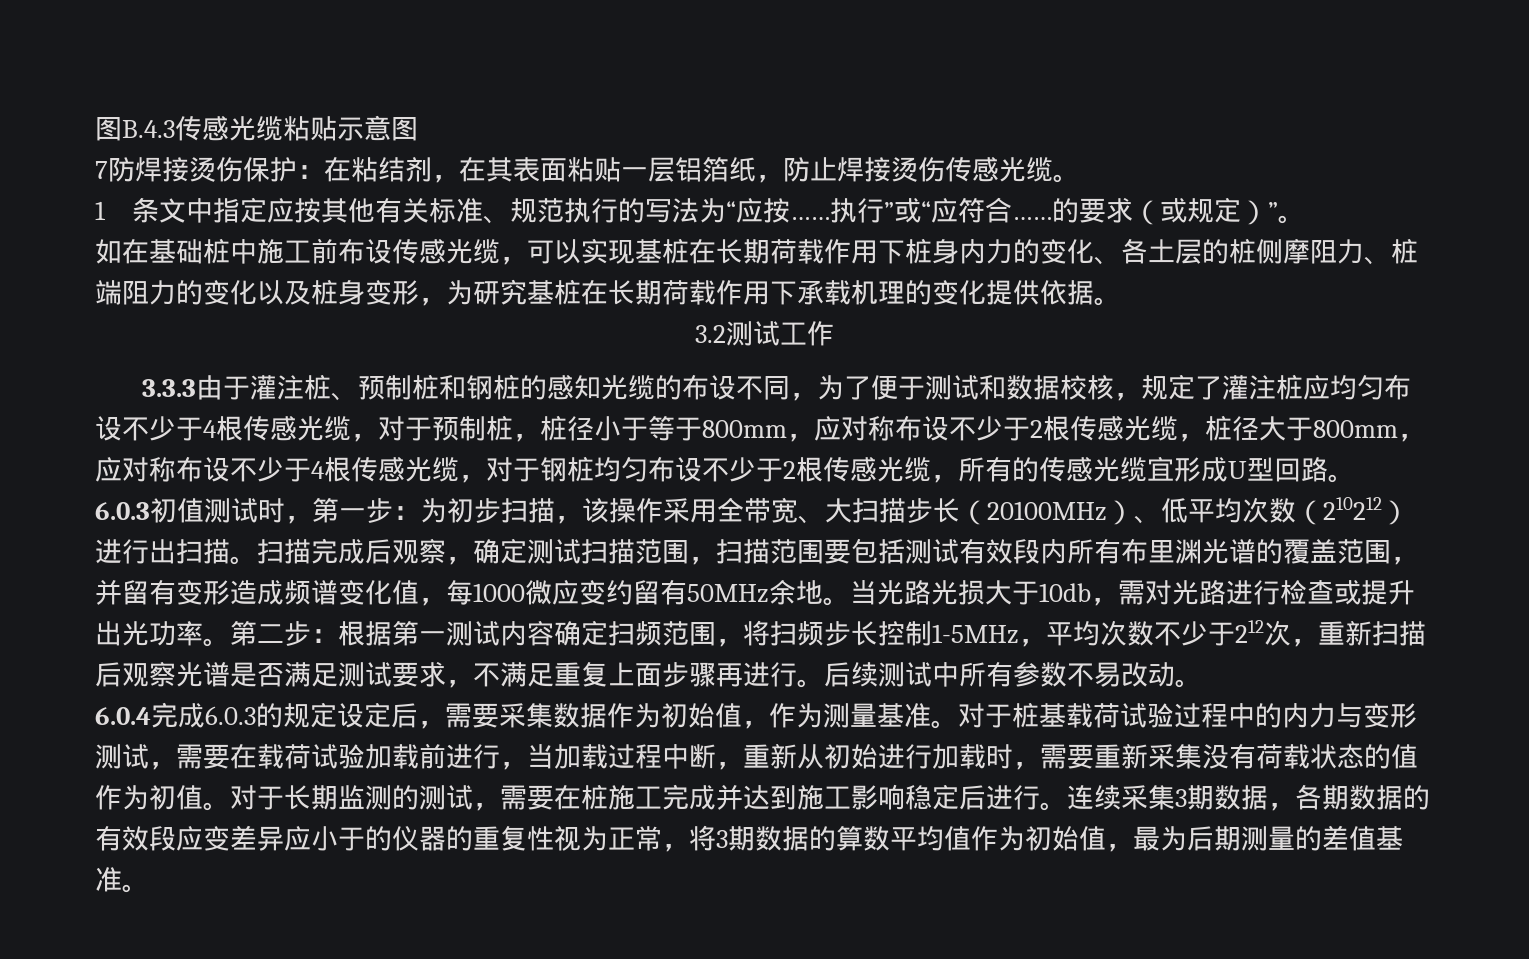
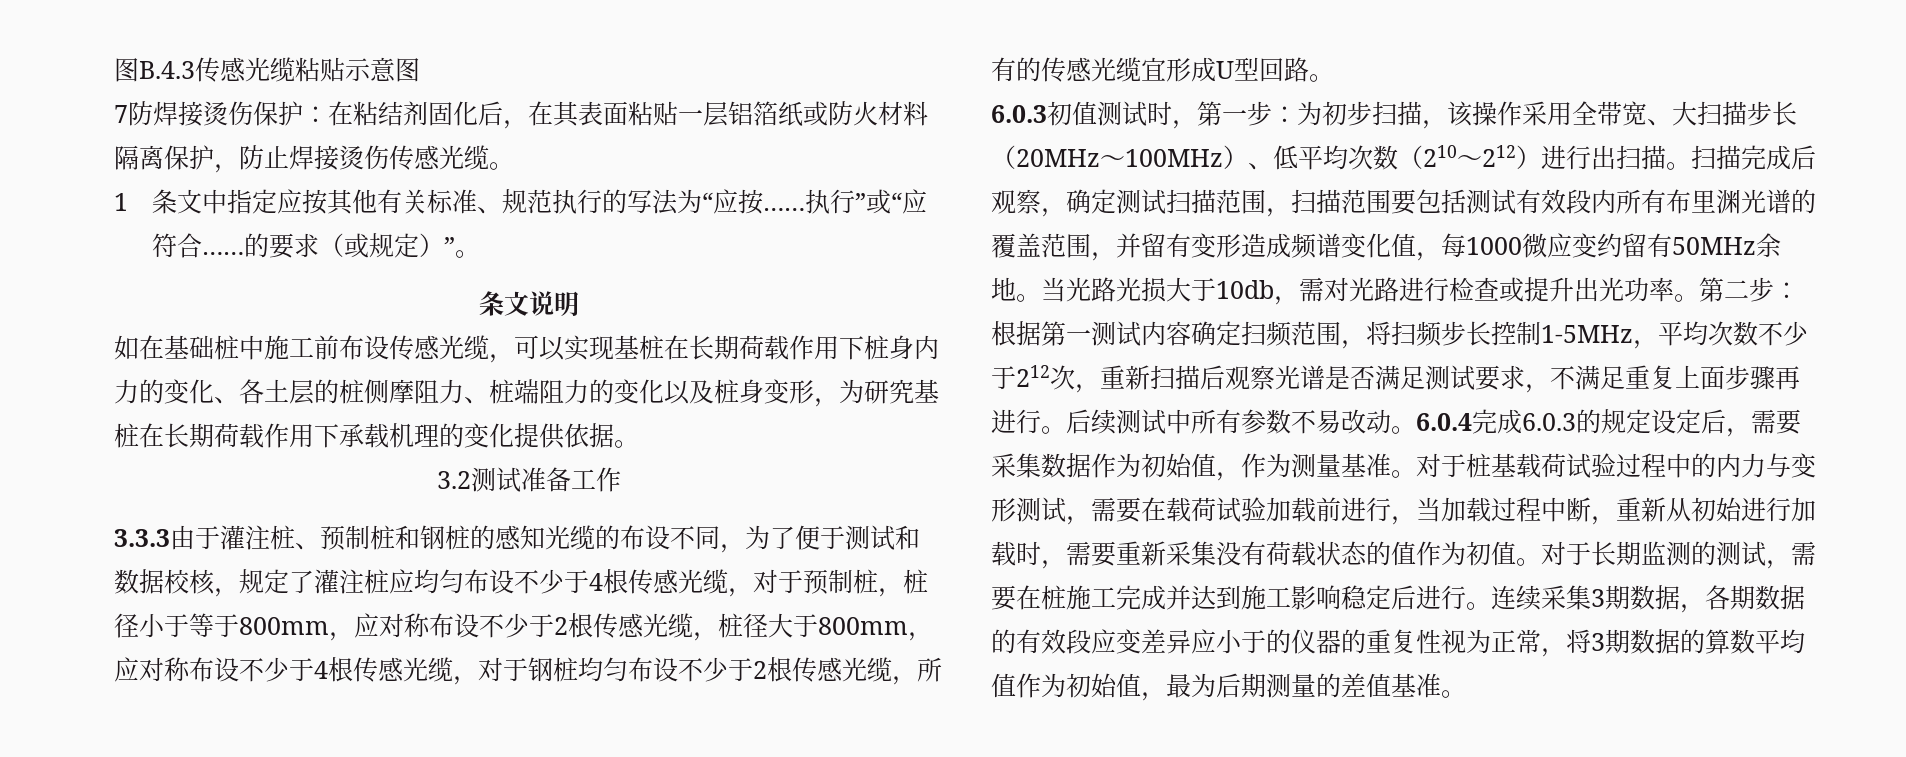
- 7防焊接烫伤保护：在粘结剂，在其表面粘贴一层铝箔纸，防止焊接烫伤传感光缆。
+ 7防焊接烫伤保护：在粘结剂固化后，在其表面粘贴一层铝箔纸或防火材料隔离保护，防止焊接烫伤传感光缆。
+ 条文说明
- 3.2测试工作
+ 3.2测试准备工作
- 6.0.3初值测试时，第一步：为初步扫描，该操作采用全带宽、大扫描步长（20100MHz）、低平均次数（210212）进行出扫描。
+ 6.0.3初值测试时，第一步：为初步扫描，该操作采用全带宽、大扫描步长（20MHz～100MHz）、低平均次数（210～212）进行出扫描。
- 后续测试中所有参数不易改动。
- 6.0.4完成6.0.3的规定设定后，需要采集数据作为初始值，作为测量基准。
+ 后续测试中所有参数不易改动。6.0.4完成6.0.3的规定设定后，需要采集数据作为初始值，作为测量基准。

